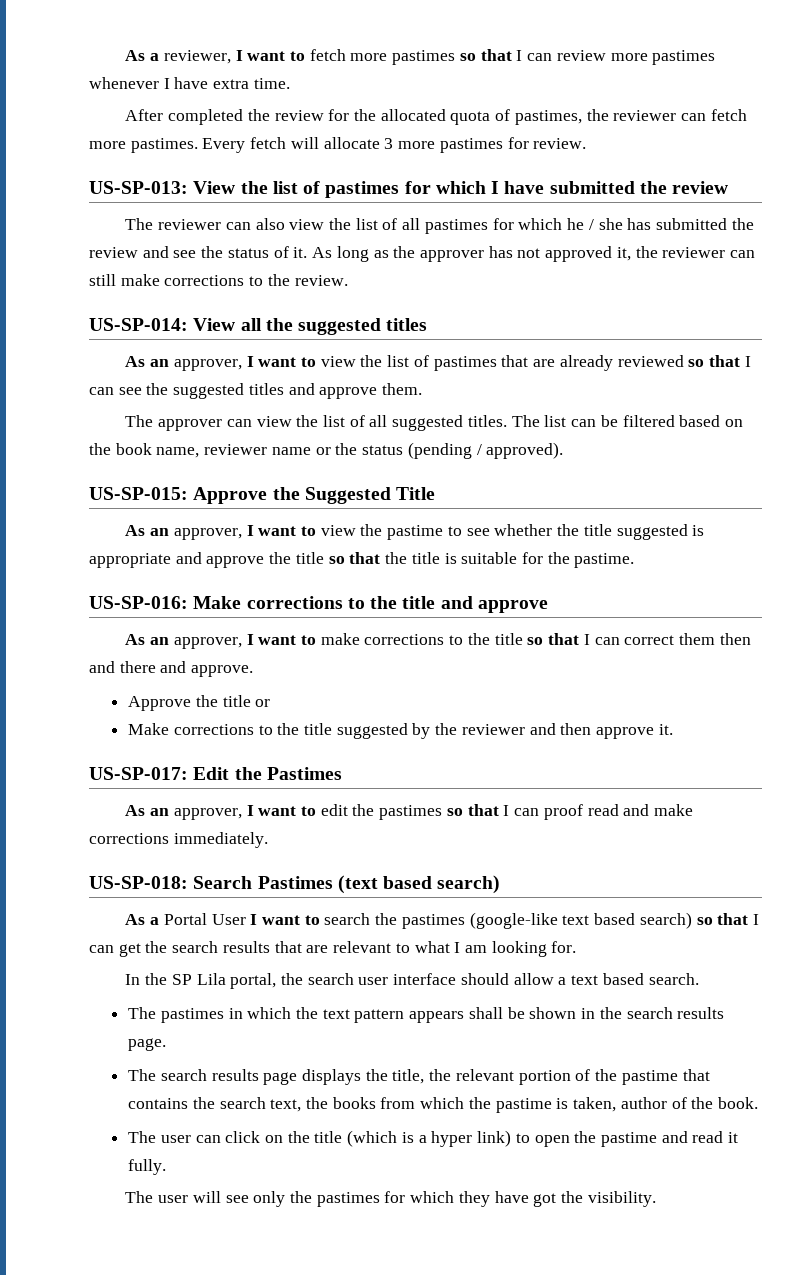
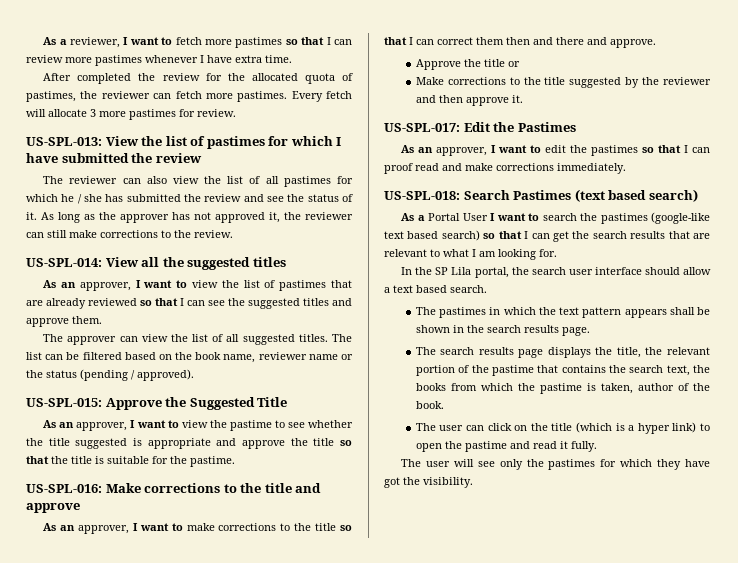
- US-SP-013: View the list of pastimes for which I have submitted the review
+ US-SPL-013: View the list of pastimes for which I have submitted the review
- US-SP-014: View all the suggested titles
+ US-SPL-014: View all the suggested titles
- US-SP-015: Approve the Suggested Title
+ US-SPL-015: Approve the Suggested Title
- US-SP-016: Make corrections to the title and approve
+ US-SPL-016: Make corrections to the title and approve
- US-SP-017: Edit the Pastimes
+ US-SPL-017: Edit the Pastimes
- US-SP-018: Search Pastimes (text based search)
+ US-SPL-018: Search Pastimes (text based search)

